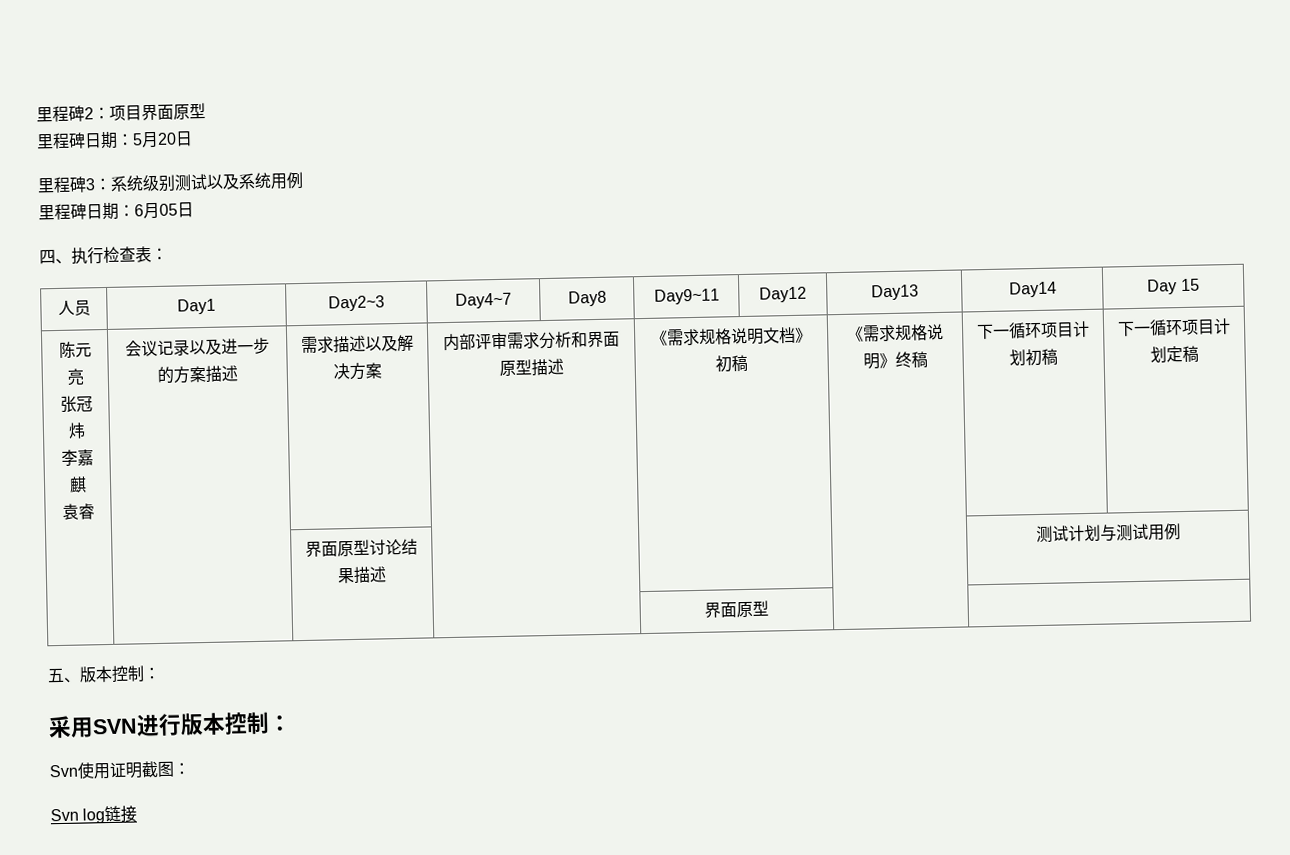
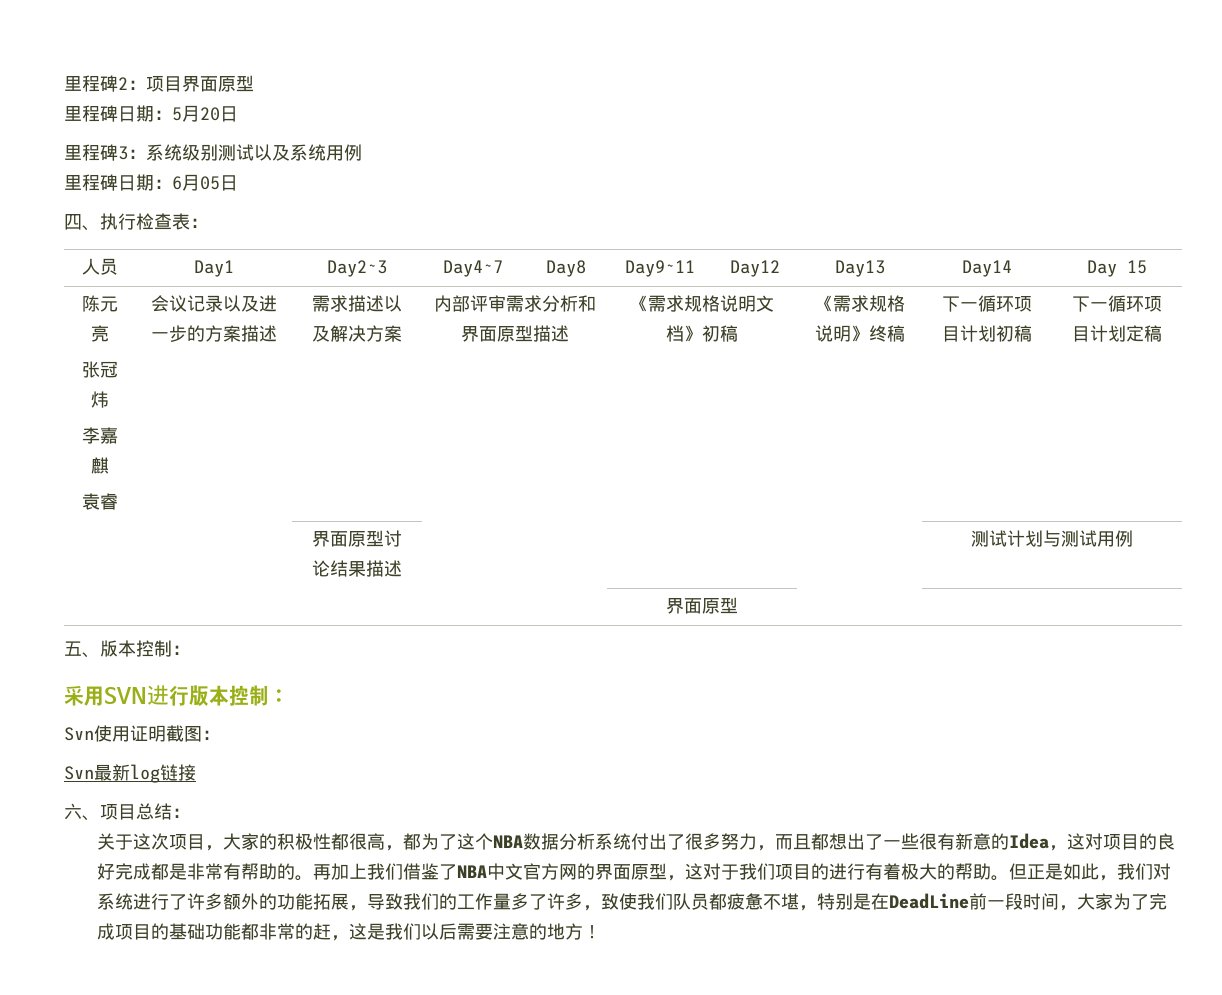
- Svn log链接
+ Svn最新log链接
+ 六、项目总结：
+ 关于这次项目，大家的积极性都很高，都为了这个NBA数据分析系统付出了很多努力，而且都想出了一些很有新意的Idea，这对项目的良好完成都是非常有帮助的。再加上我们借鉴了NBA中文官方网的界面原型，这对于我们项目的进行有着极大的帮助。但正是如此，我们对系统进行了许多额外的功能拓展，导致我们的工作量多了许多，致使我们队员都疲惫不堪，特别是在DeadLine前一段时间，大家为了完成项目的基础功能都非常的赶，这是我们以后需要注意的地方！

